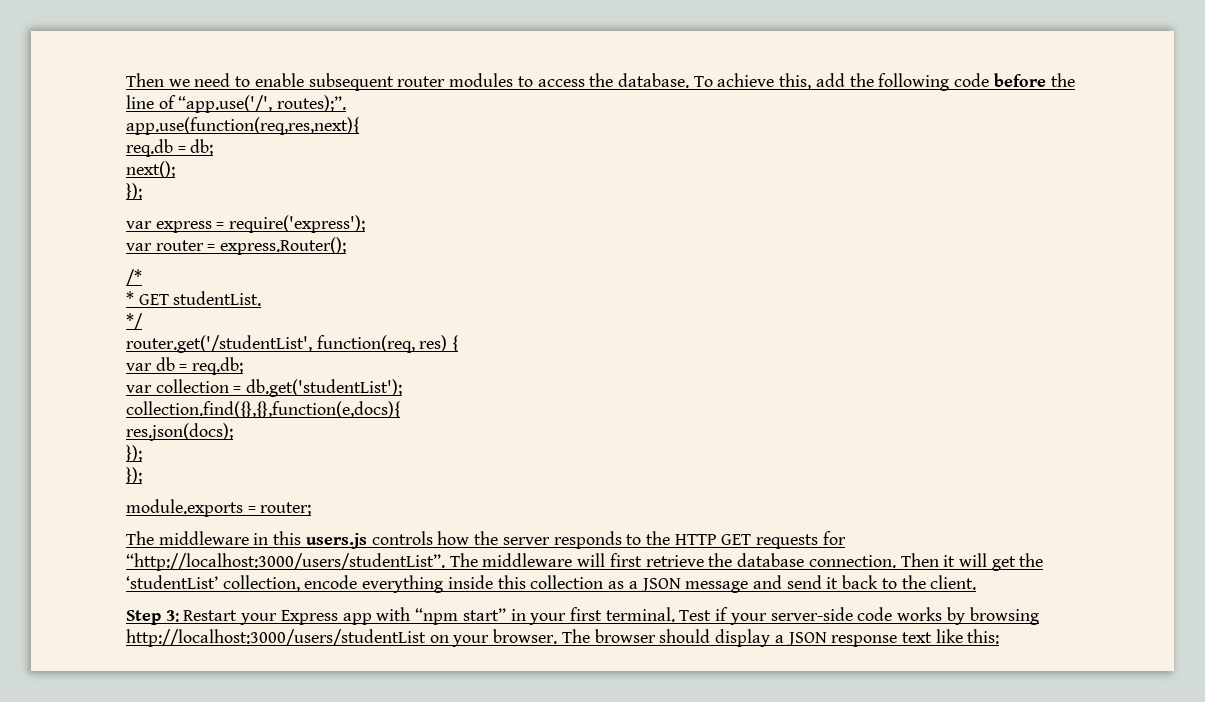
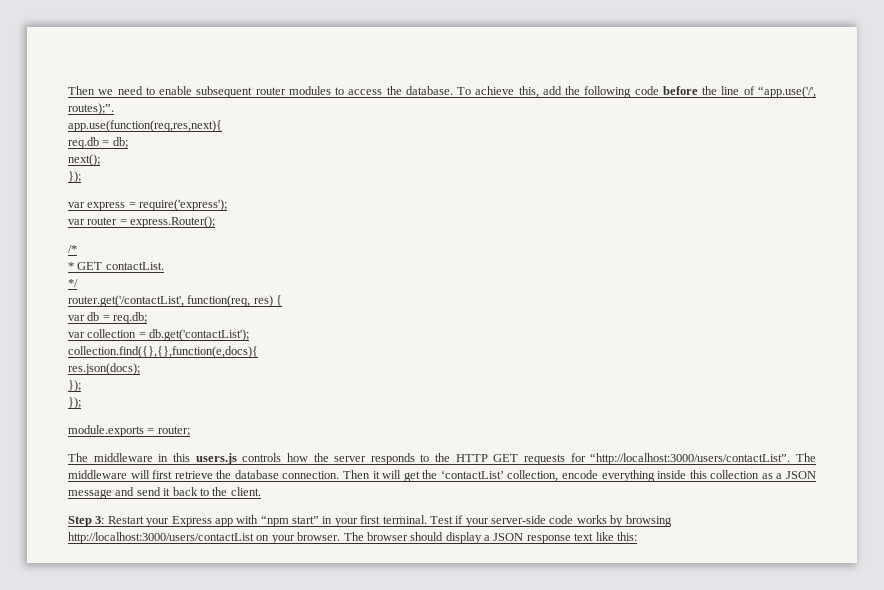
- * GET studentList.
+ * GET contactList.
- router.get('/studentList', function(req, res) {
+ router.get('/contactList', function(req, res) {
- var collection = db.get('studentList');
+ var collection = db.get('contactList');
- The middleware in this users.js controls how the server responds to the HTTP GET requests for “http://localhost:3000/users/studentList”.
+ The middleware in this users.js controls how the server responds to the HTTP GET requests for “http://localhost:3000/users/contactList”.
- Then it will get the ‘studentList’ collection, encode everything inside this collection as a JSON message and send it back to the client.
+ Then it will get the ‘contactList’ collection, encode everything inside this collection as a JSON message and send it back to the client.
- Test if your server-side code works by browsing http://localhost:3000/users/studentList on your browser.
+ Test if your server-side code works by browsing http://localhost:3000/users/contactList on your browser.

